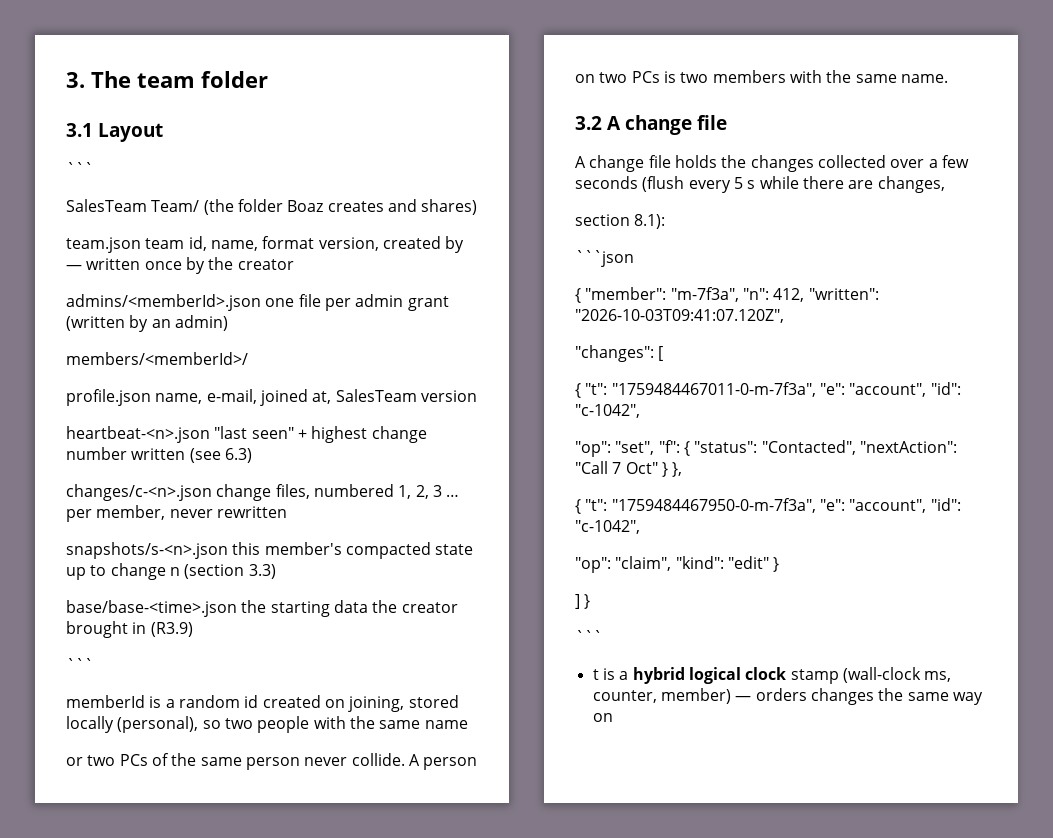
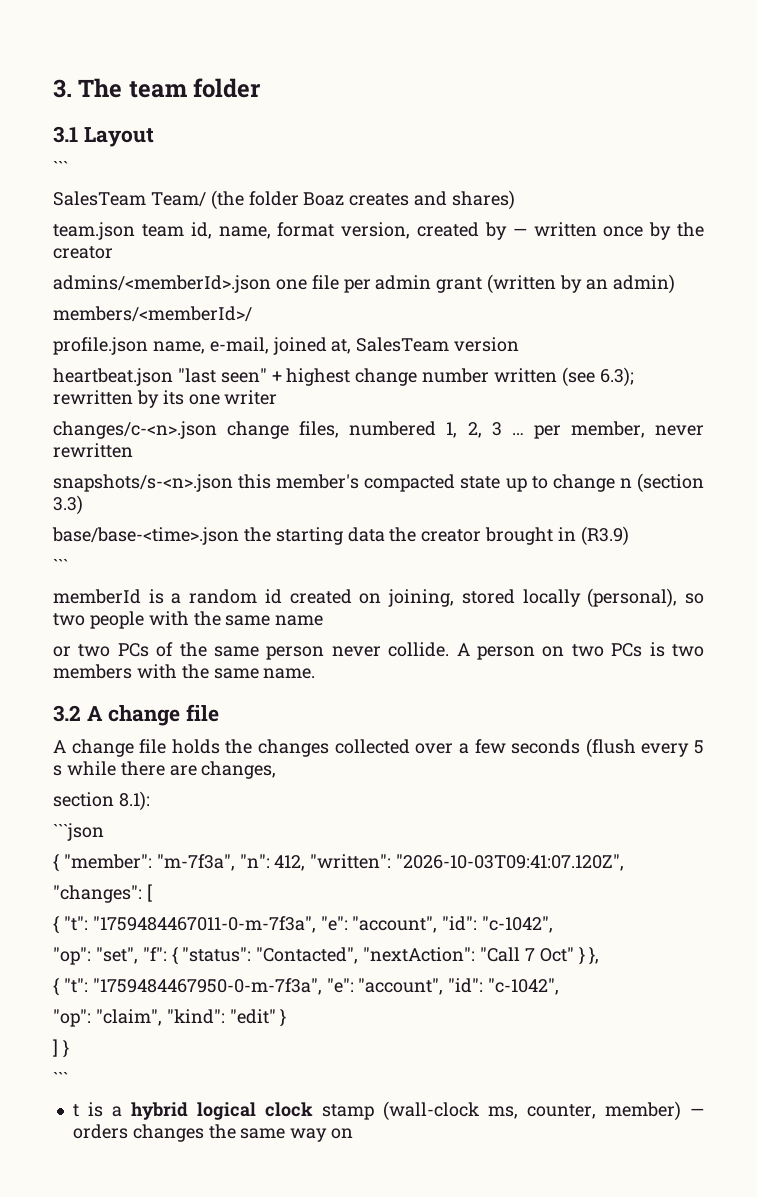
- heartbeat-<n>.json "last seen" + highest change number written (see 6.3)
+ heartbeat.json "last seen" + highest change number written (see 6.3); rewritten by its one writer

